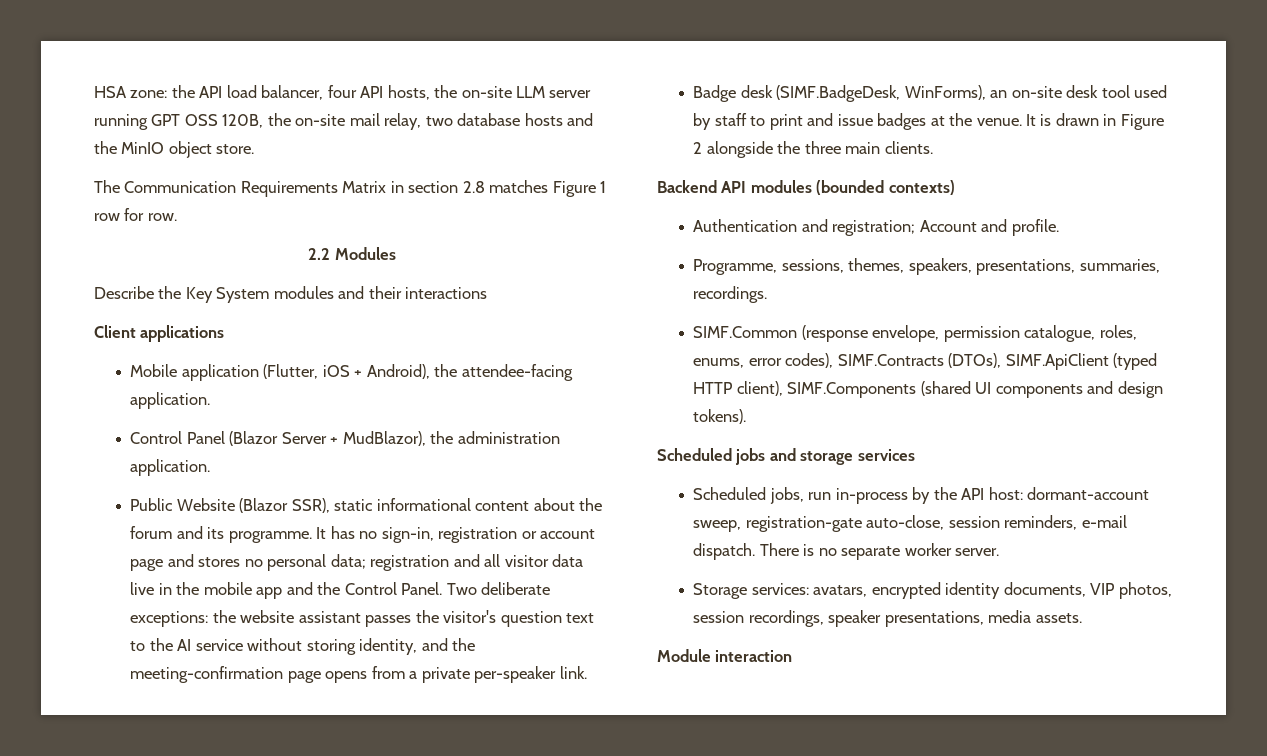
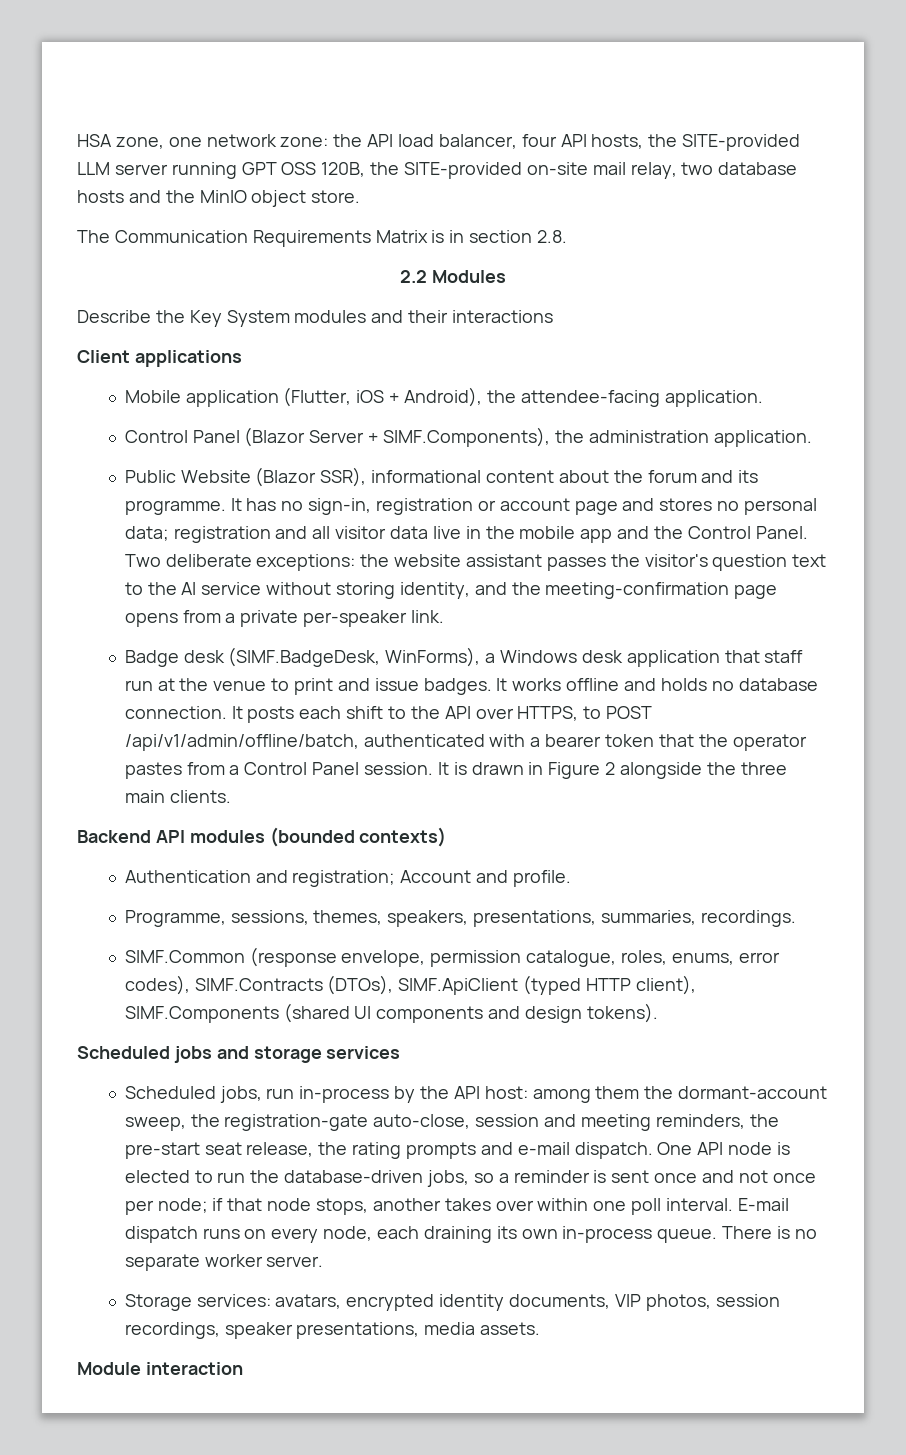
- HSA zone: the API load balancer, four API hosts, the on-site LLM server running GPT OSS 120B, the on-site mail relay, two database hosts and the MinIO object store.
+ HSA zone, one network zone: the API load balancer, four API hosts, the SITE-provided LLM server running GPT OSS 120B, the SITE-provided on-site mail relay, two database hosts and the MinIO object store.
- The Communication Requirements Matrix in section 2.8 matches Figure 1 row for row.
+ The Communication Requirements Matrix is in section 2.8.
- Control Panel (Blazor Server + MudBlazor), the administration application.
+ Control Panel (Blazor Server + SIMF.Components), the administration application.
- Public Website (Blazor SSR), static informational content about the forum and its programme.
+ Public Website (Blazor SSR), informational content about the forum and its programme.
- Badge desk (SIMF.BadgeDesk, WinForms), an on-site desk tool used by staff to print and issue badges at the venue.
+ Badge desk (SIMF.BadgeDesk, WinForms), a Windows desk application that staff run at the venue to print and issue badges. It works offline and holds no database connection. It posts each shift to the API over HTTPS, to POST /api/v1/admin/offline/batch, authenticated with a bearer token that the operator pastes from a Control Panel session.
- Scheduled jobs, run in-process by the API host: dormant-account sweep, registration-gate auto-close, session reminders, e-mail dispatch.
+ Scheduled jobs, run in-process by the API host: among them the dormant-account sweep, the registration-gate auto-close, session and meeting reminders, the pre-start seat release, the rating prompts and e-mail dispatch. One API node is elected to run the database-driven jobs, so a reminder is sent once and not once per node; if that node stops, another takes over within one poll interval. E-mail dispatch runs on every node, each draining its own in-process queue.

